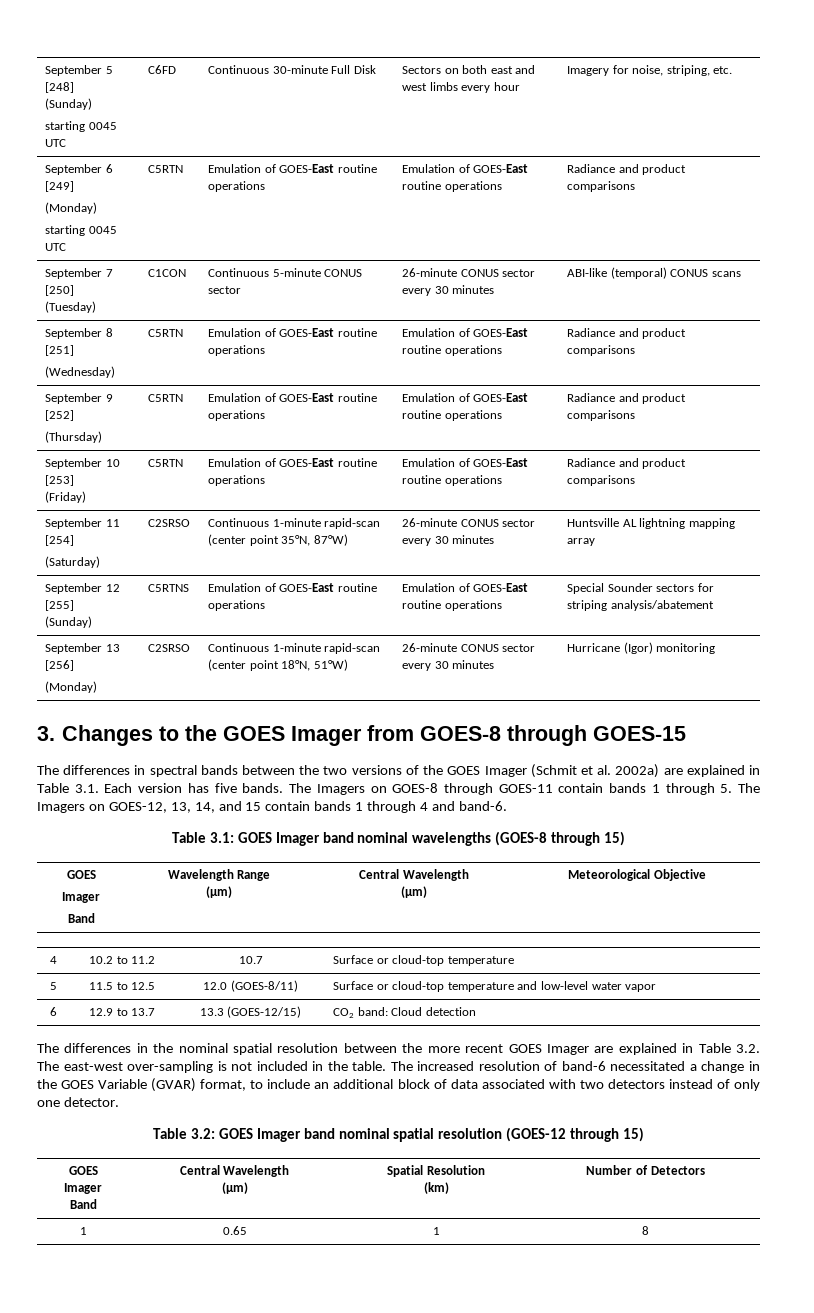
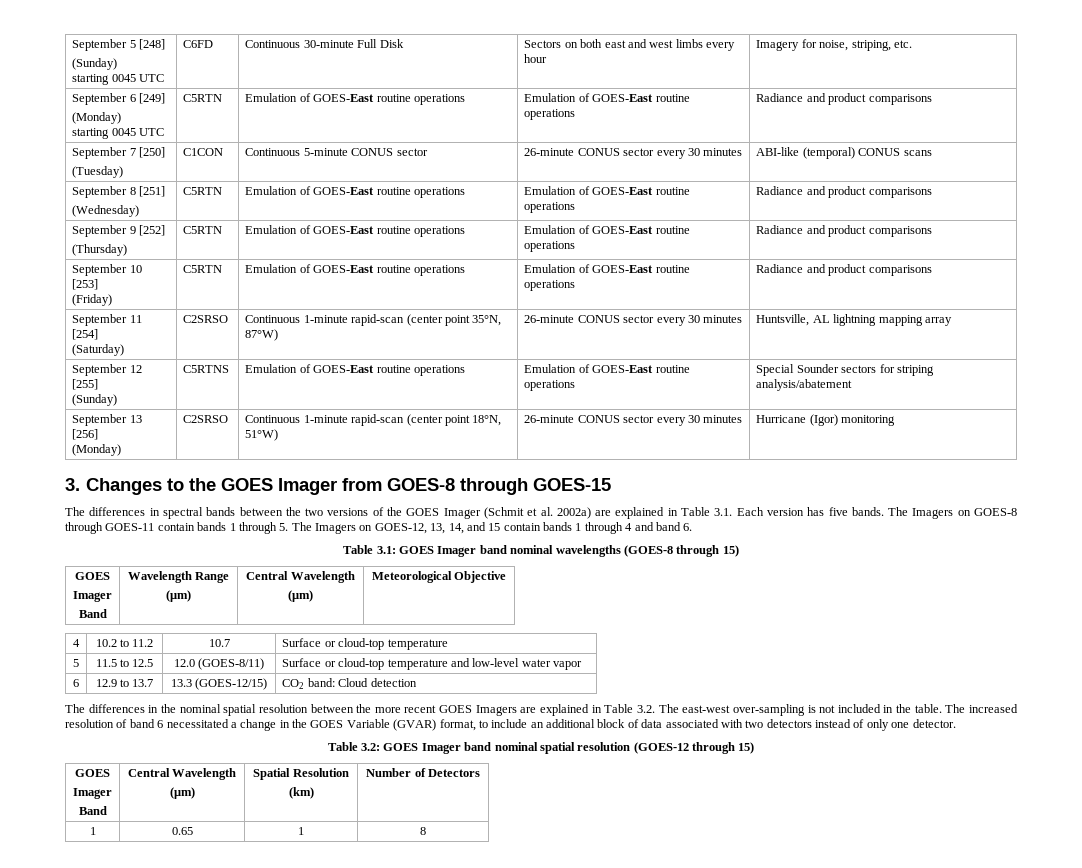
  September 11 [254]
- (Saturday) | C2SRSO | Continuous 1-minute rapid-scan (center point 35°N, 87°W) | 26-minute CONUS sector every 30 minutes | Huntsville AL lightning mapping array
+ (Saturday) | C2SRSO | Continuous 1-minute rapid-scan (center point 35°N, 87°W) | 26-minute CONUS sector every 30 minutes | Huntsville, AL lightning mapping array
- The Imagers on GOES-8 through GOES-11 contain bands 1 through 5. The Imagers on GOES-12, 13, 14, and 15 contain bands 1 through 4 and band-6.
+ The Imagers on GOES-8 through GOES-11 contain bands 1 through 5. The Imagers on GOES-12, 13, 14, and 15 contain bands 1 through 4 and band 6.
- The differences in the nominal spatial resolution between the more recent GOES Imager are explained in Table 3.2. The east-west over-sampling is not included in the table.
+ The differences in the nominal spatial resolution between the more recent GOES Imagers are explained in Table 3.2. The east-west over-sampling is not included in the table.
- The increased resolution of band-6 necessitated a change in the GOES Variable (GVAR) format, to include an additional block of data associated with two detectors instead of only one detector.
+ The increased resolution of band 6 necessitated a change in the GOES Variable (GVAR) format, to include an additional block of data associated with two detectors instead of only one detector.

